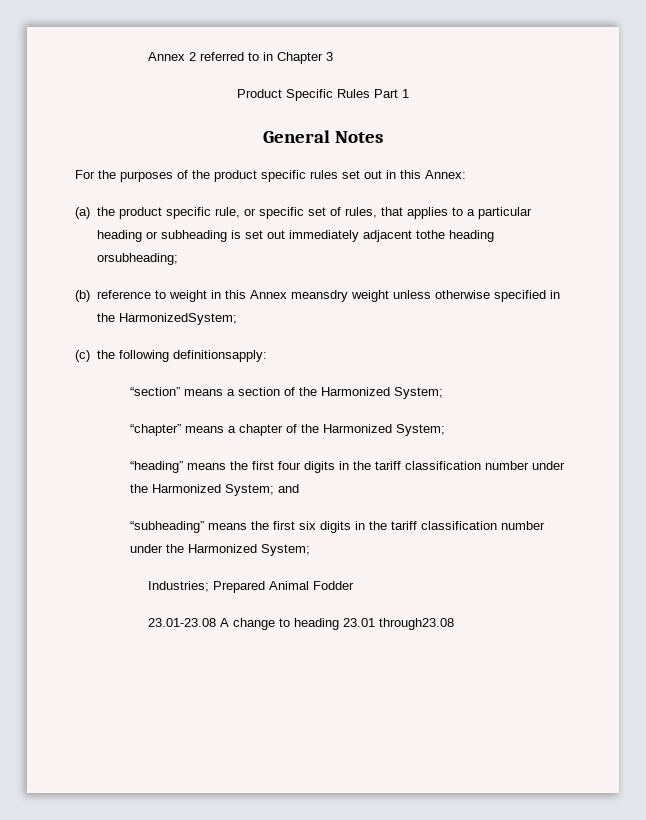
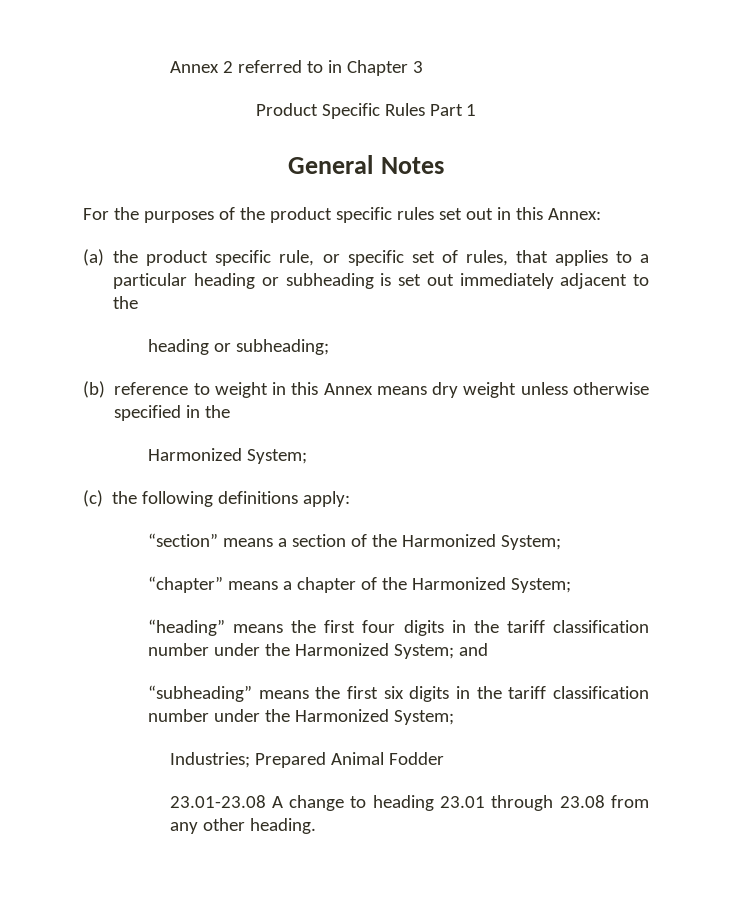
- (a) the product specific rule, or specific set of rules, that applies to a particular heading or subheading is set out immediately adjacent tothe heading orsubheading;
+ (a) the product specific rule, or specific set of rules, that applies to a particular heading or subheading is set out immediately adjacent to the
+ heading or subheading;
- (b) reference to weight in this Annex meansdry weight unless otherwise specified in the HarmonizedSystem;
+ (b) reference to weight in this Annex means dry weight unless otherwise specified in the
+ Harmonized System;
- (c) the following definitionsapply:
+ (c) the following definitions apply:
- 23.01-23.08 A change to heading 23.01 through23.08
+ 23.01-23.08 A change to heading 23.01 through 23.08 from any other heading.

